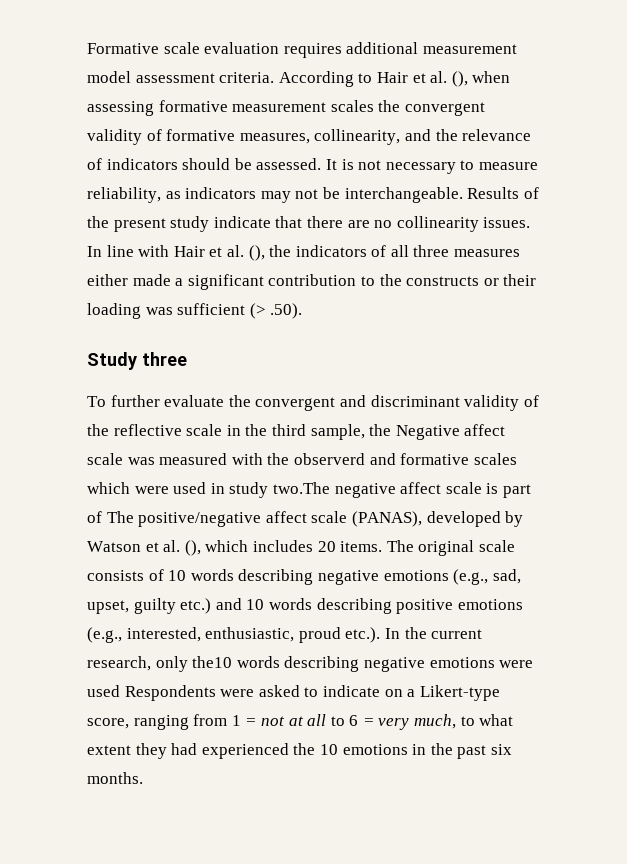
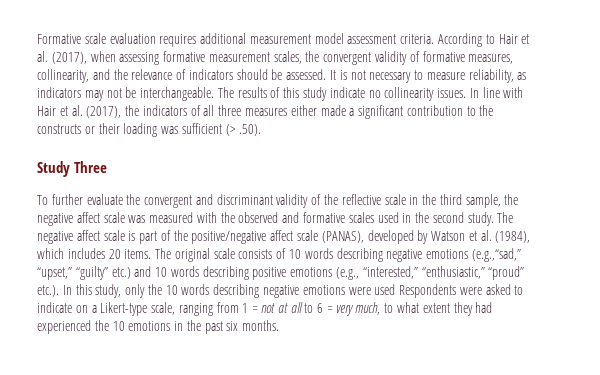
- According to Hair et al. (), when assessing formative measurement scales the convergent validity of formative measures, collinearity, and the relevance of indicators should be assessed.
+ According to Hair et al. (2017), when assessing formative measurement scales, the convergent validity of formative measures, collinearity, and the relevance of indicators should be assessed.
- Results of the present study indicate that there are no collinearity issues.
+ The results of this study indicate no collinearity issues.
- In line with Hair et al. (), the indicators of all three measures either made a significant contribution to the constructs or their loading was sufficient (> .50).
+ In line with Hair et al. (2017), the indicators of all three measures either made a significant contribution to the constructs or their loading was sufficient (> .50).
- Study three
+ Study Three
- To further evaluate the convergent and discriminant validity of the reflective scale in the third sample, the Negative affect scale was measured with the observerd and formative scales which were used in study two.The negative affect scale is part of The positive/negative affect scale (PANAS), developed by Watson et al. (), which includes 20 items.
+ To further evaluate the convergent and discriminant validity of the reflective scale in the third sample, the negative affect scale was measured with the observed and formative scales used in the second study. The negative affect scale is part of the positive/negative affect scale (PANAS), developed by Watson et al. (1984), which includes 20 items.
- The original scale consists of 10 words describing negative emotions (e.g., sad, upset, guilty etc.) and 10 words describing positive emotions (e.g., interested, enthusiastic, proud etc.). In the current research, only the10 words describing negative emotions were used Respondents were asked to indicate on a Likert-type score, ranging from 1 = not at all to 6 = very much, to what extent they had experienced the 10 emotions in the past six months.
+ The original scale consists of 10 words describing negative emotions (e.g.,“sad,” “upset,” “guilty” etc.) and 10 words describing positive emotions (e.g., “interested,” “enthusiastic,” “proud” etc.). In this study, only the 10 words describing negative emotions were used Respondents were asked to indicate on a Likert-type scale, ranging from 1 = not at all to 6 = very much, to what extent they had experienced the 10 emotions in the past six months.

